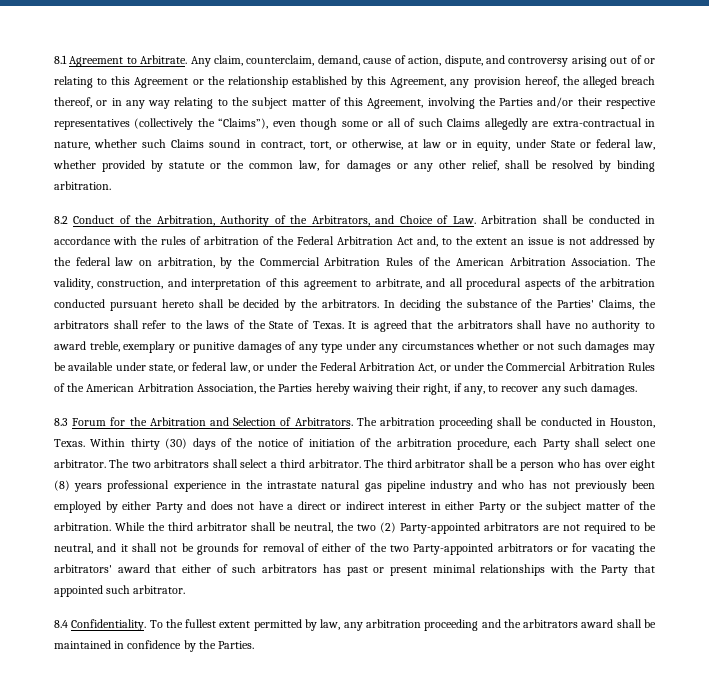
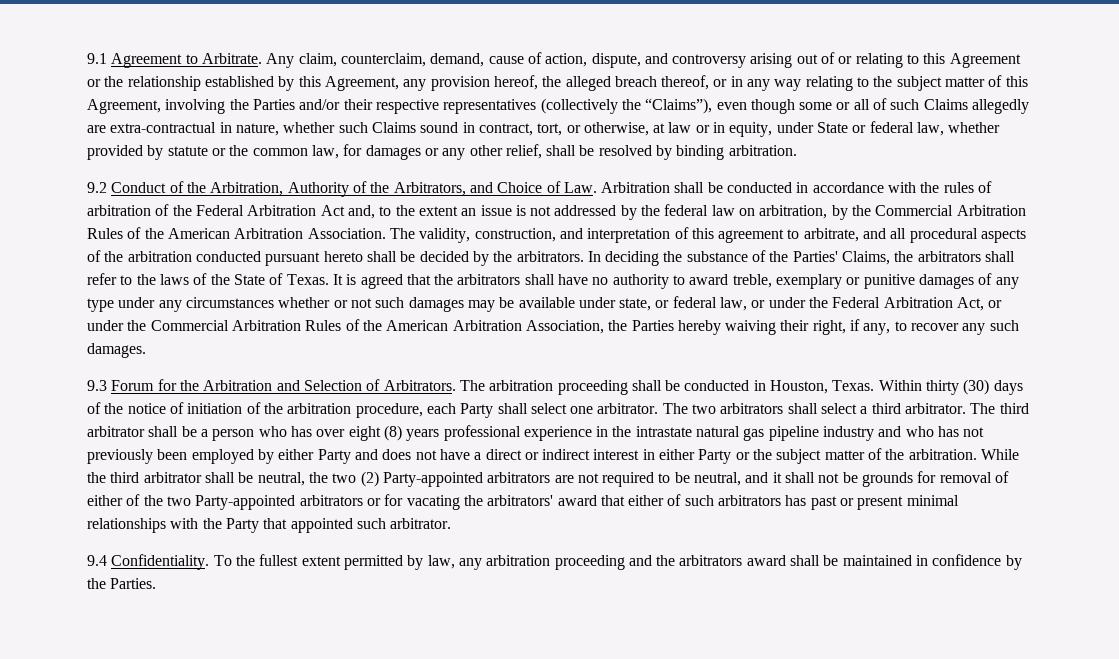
- 8.1 Agreement to Arbitrate.
+ 9.1 Agreement to Arbitrate.
- 8.2 Conduct of the Arbitration, Authority of the Arbitrators, and Choice of Law. Arbitration shall be conducted in accordance with the rules of arbitration of the Federal Arbitration Act and, to the extent an issue is not addressed by the federal law on arbitration, by the Commercial Arbitration Rules of the American Arbitration Association.
+ 9.2 Conduct of the Arbitration, Authority of the Arbitrators, and Choice of Law. Arbitration shall be conducted in accordance with the rules of arbitration of the Federal Arbitration Act and, to the extent an issue is not addressed by the federal law on arbitration, by the Commercial Arbitration Rules of the American Arbitration Association.
- 8.3 Forum for the Arbitration and Selection of Arbitrators.
+ 9.3 Forum for the Arbitration and Selection of Arbitrators.
- 8.4 Confidentiality.
+ 9.4 Confidentiality.

